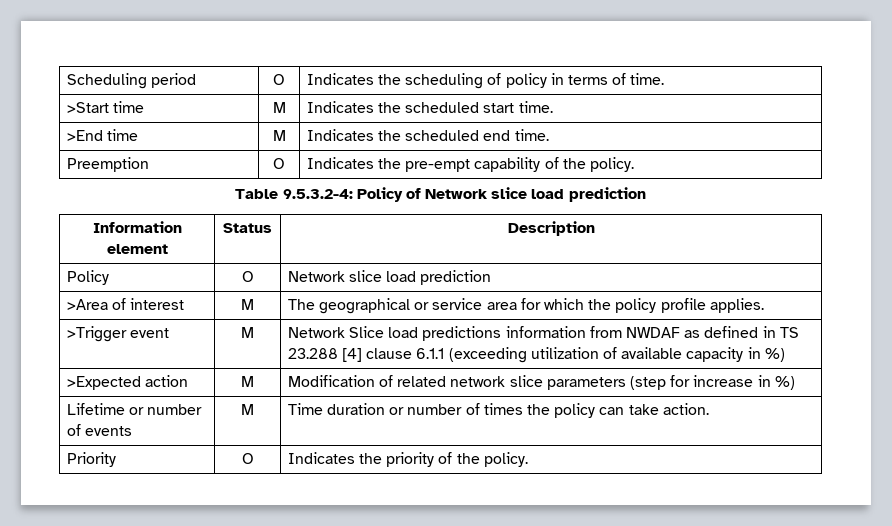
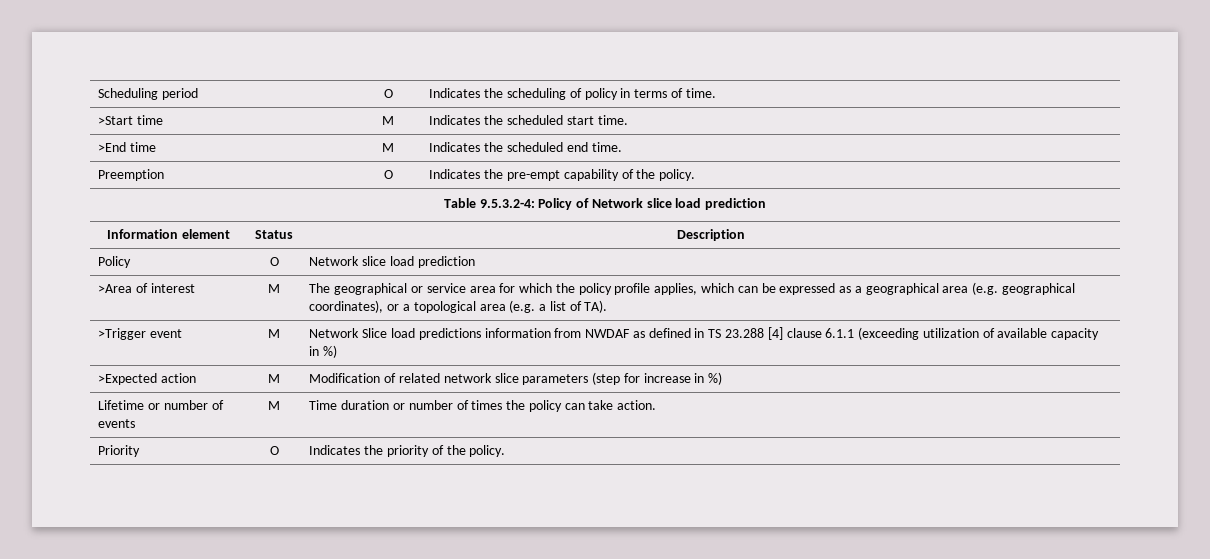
- >Area of interest | M | The geographical or service area for which the policy profile applies.
+ >Area of interest | M | The geographical or service area for which the policy profile applies, which can be expressed as a geographical area (e.g. geographical coordinates), or a topological area (e.g. a list of TA).

